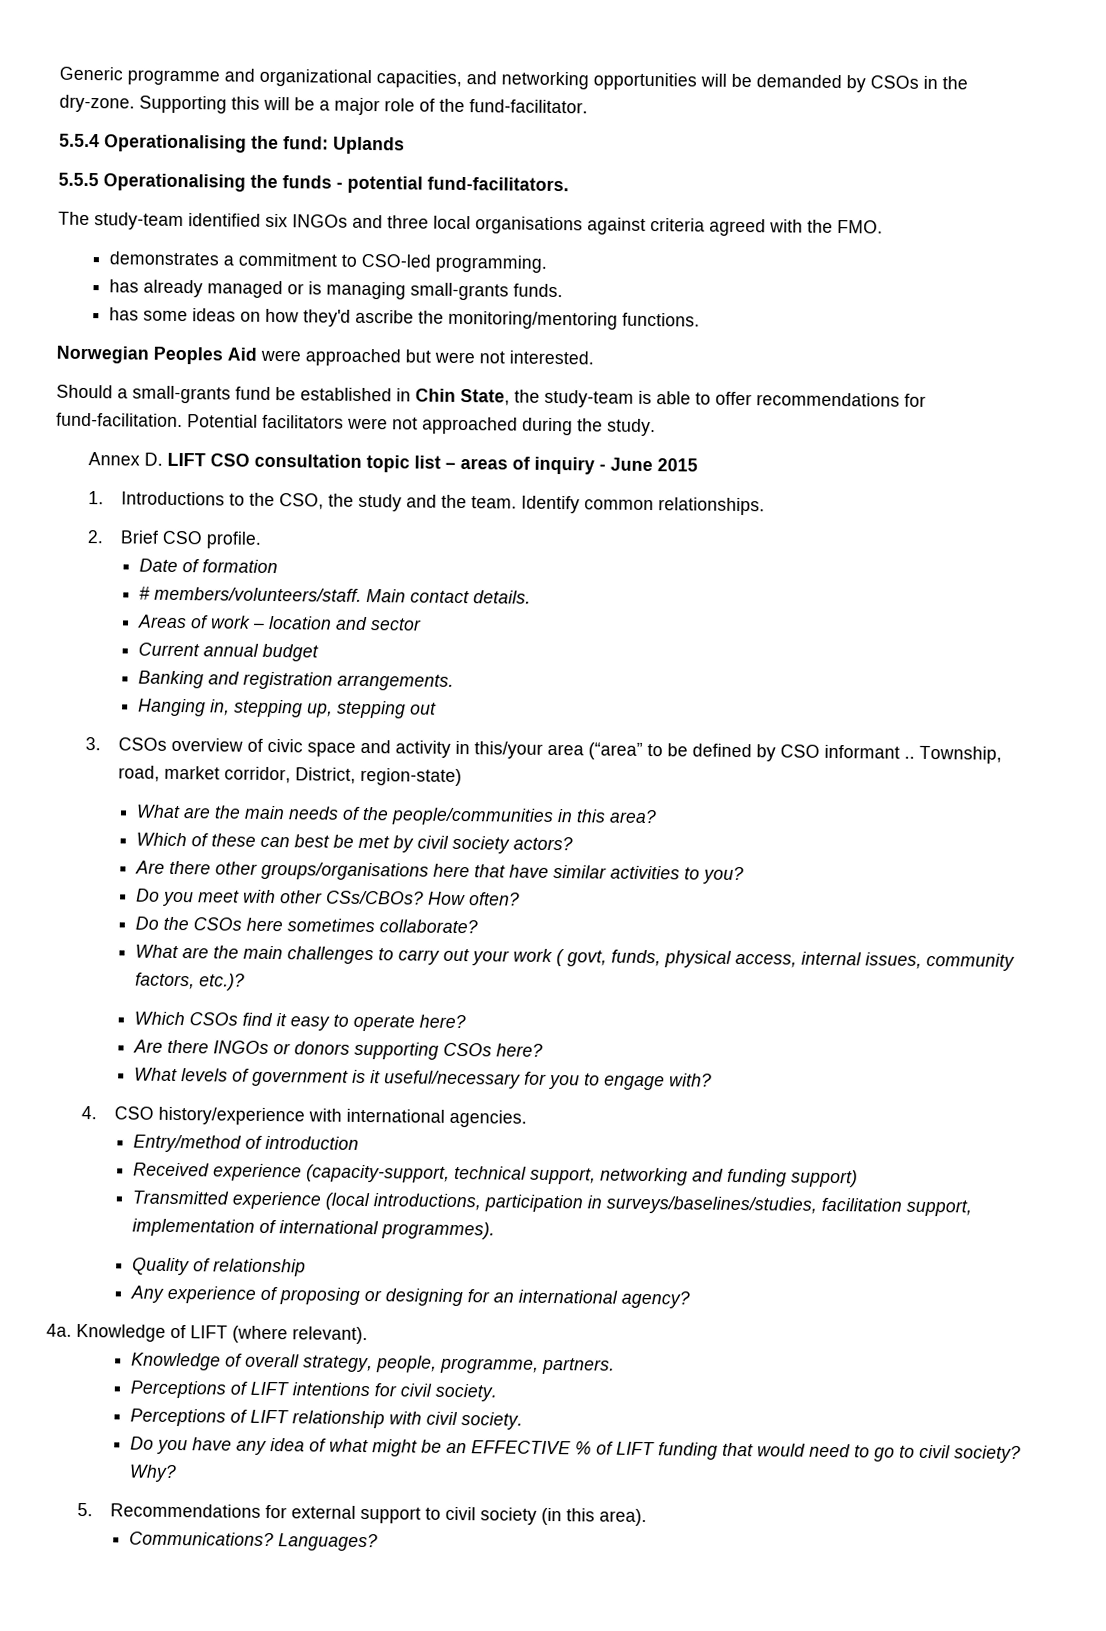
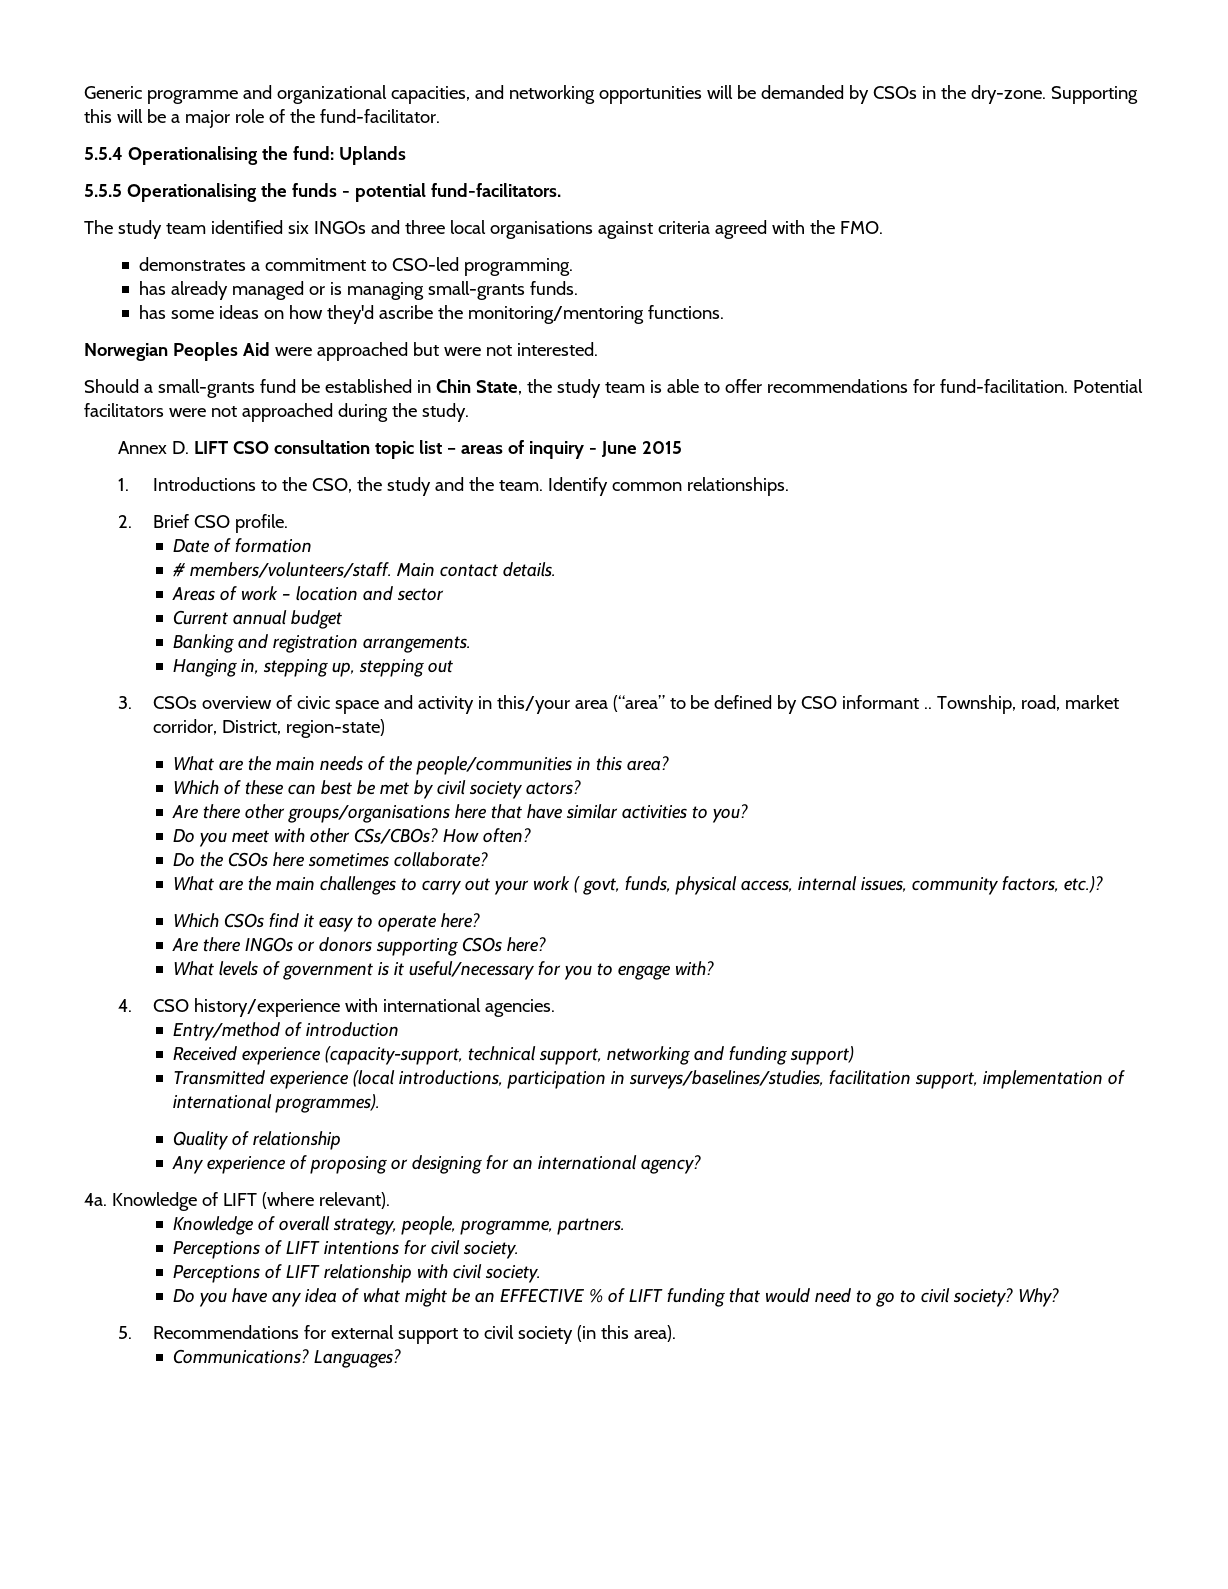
- The study-team identified six INGOs and three local organisations against criteria agreed with the FMO.
+ The study team identified six INGOs and three local organisations against criteria agreed with the FMO.
- Should a small-grants fund be established in Chin State, the study-team is able to offer recommendations for fund-facilitation.
+ Should a small-grants fund be established in Chin State, the study team is able to offer recommendations for fund-facilitation.

